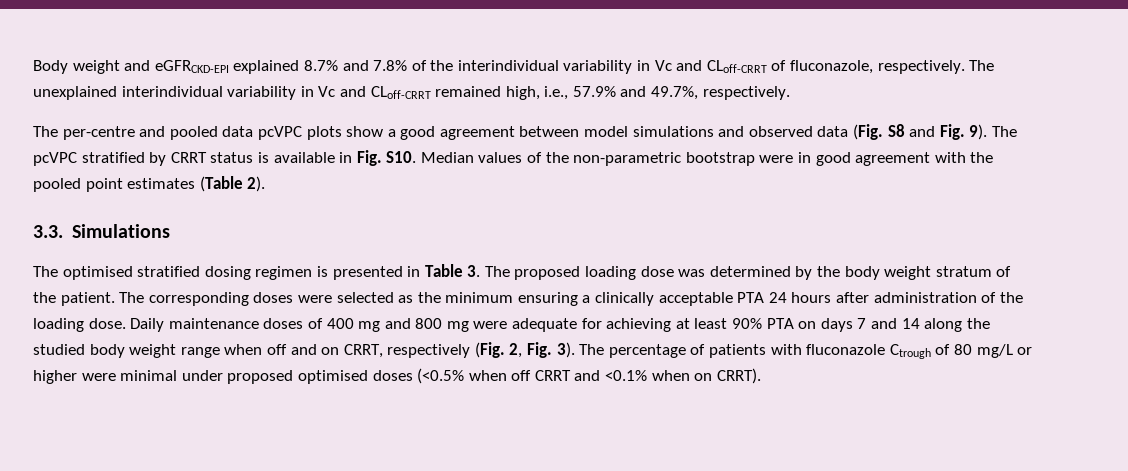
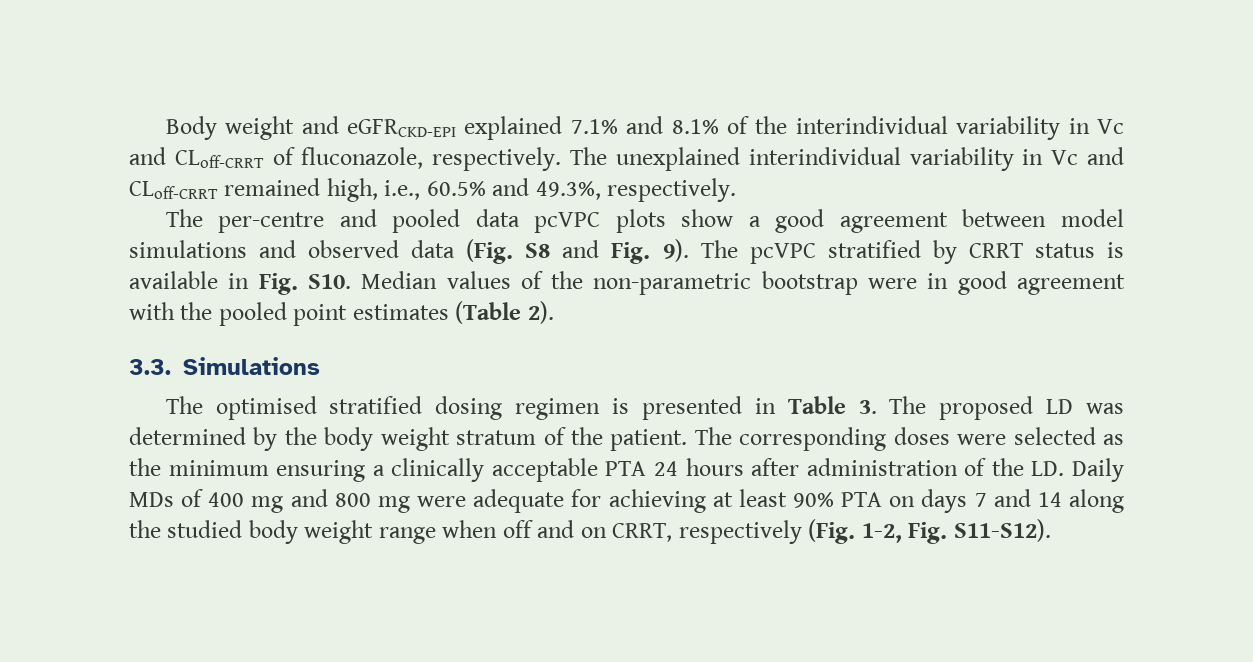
- Body weight and eGFRCKD-EPI explained 8.7% and 7.8% of the interindividual variability in Vc and CLoff-CRRT of fluconazole, respectively.
+ Body weight and eGFRCKD-EPI explained 7.1% and 8.1% of the interindividual variability in Vc and CLoff-CRRT of fluconazole, respectively.
- The unexplained interindividual variability in Vc and CLoff-CRRT remained high, i.e., 57.9% and 49.7%, respectively.
+ The unexplained interindividual variability in Vc and CLoff-CRRT remained high, i.e., 60.5% and 49.3%, respectively.
- The optimised stratified dosing regimen is presented in Table 3. The proposed loading dose was determined by the body weight stratum of the patient.
+ The optimised stratified dosing regimen is presented in Table 3. The proposed LD was determined by the body weight stratum of the patient.
- The corresponding doses were selected as the minimum ensuring a clinically acceptable PTA 24 hours after administration of the loading dose. Daily maintenance doses of 400 mg and 800 mg were adequate for achieving at least 90% PTA on days 7 and 14 along the studied body weight range when off and on CRRT, respectively (Fig. 2, Fig. 3). The percentage of patients with fluconazole Ctrough of 80 mg/L or higher were minimal under proposed optimised doses (<0.5% when off CRRT and <0.1% when on CRRT).
+ The corresponding doses were selected as the minimum ensuring a clinically acceptable PTA 24 hours after administration of the LD. Daily MDs of 400 mg and 800 mg were adequate for achieving at least 90% PTA on days 7 and 14 along the studied body weight range when off and on CRRT, respectively (Fig. 1-2, Fig. S11-S12).

